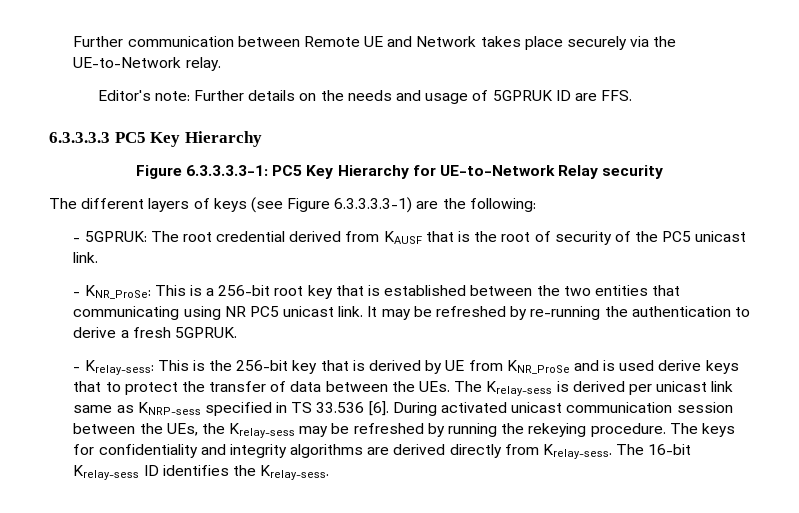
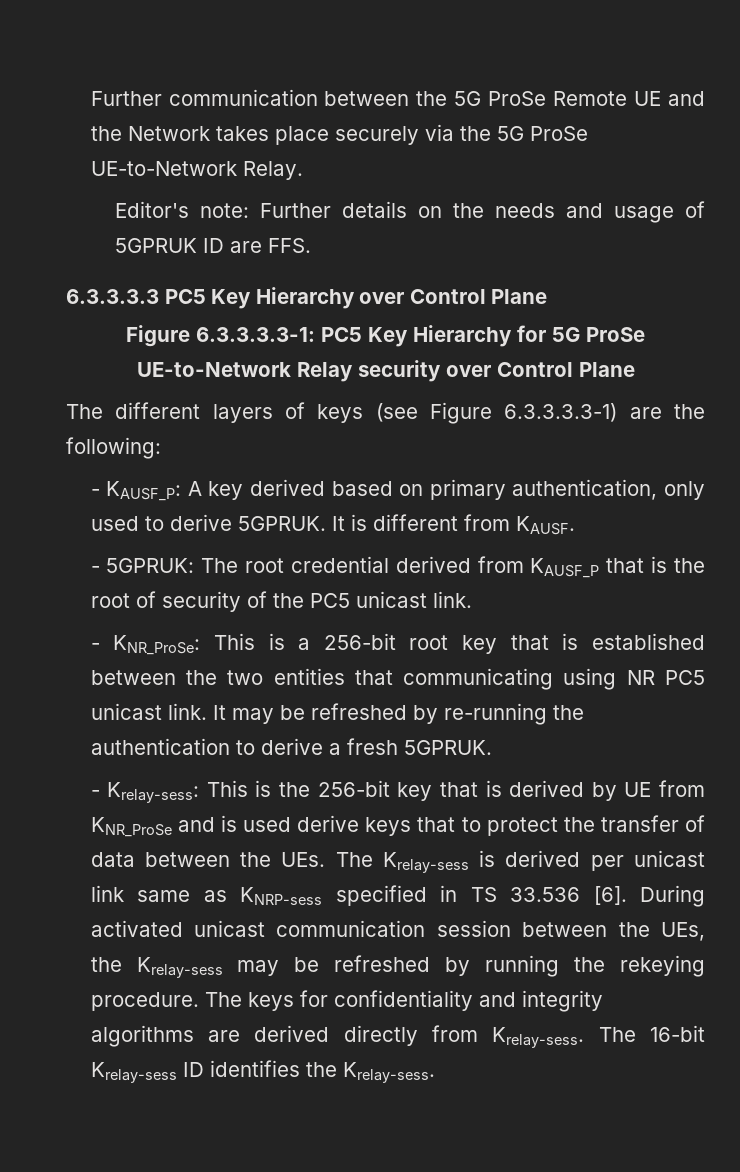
- Further communication between Remote UE and Network takes place securely via the UE-to-Network relay.
+ Further communication between the 5G ProSe Remote UE and the Network takes place securely via the 5G ProSe UE-to-Network Relay.
- 6.3.3.3.3 PC5 Key Hierarchy
+ 6.3.3.3.3 PC5 Key Hierarchy over Control Plane
- Figure 6.3.3.3.3-1: PC5 Key Hierarchy for UE-to-Network Relay security
+ Figure 6.3.3.3.3-1: PC5 Key Hierarchy for 5G ProSe UE-to-Network Relay security over Control Plane
+ - KAUSF_P: A key derived based on primary authentication, only used to derive 5GPRUK. It is different from KAUSF.
- - 5GPRUK: The root credential derived from KAUSF that is the root of security of the PC5 unicast link.
+ - 5GPRUK: The root credential derived from KAUSF_P that is the root of security of the PC5 unicast link.

